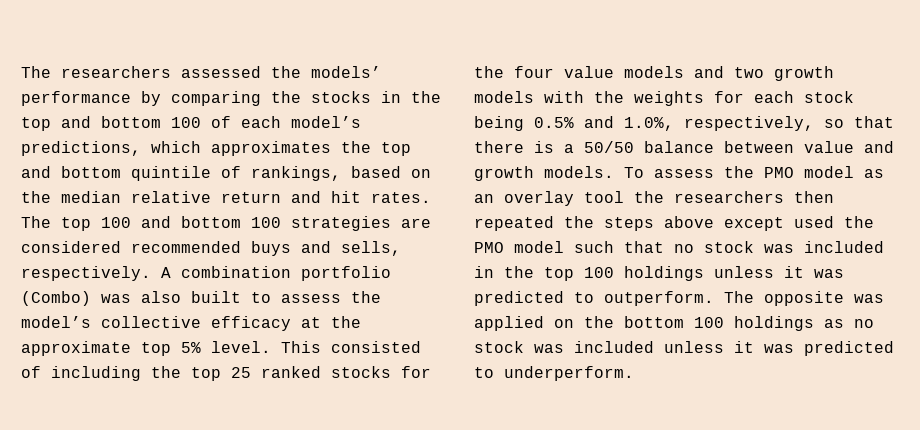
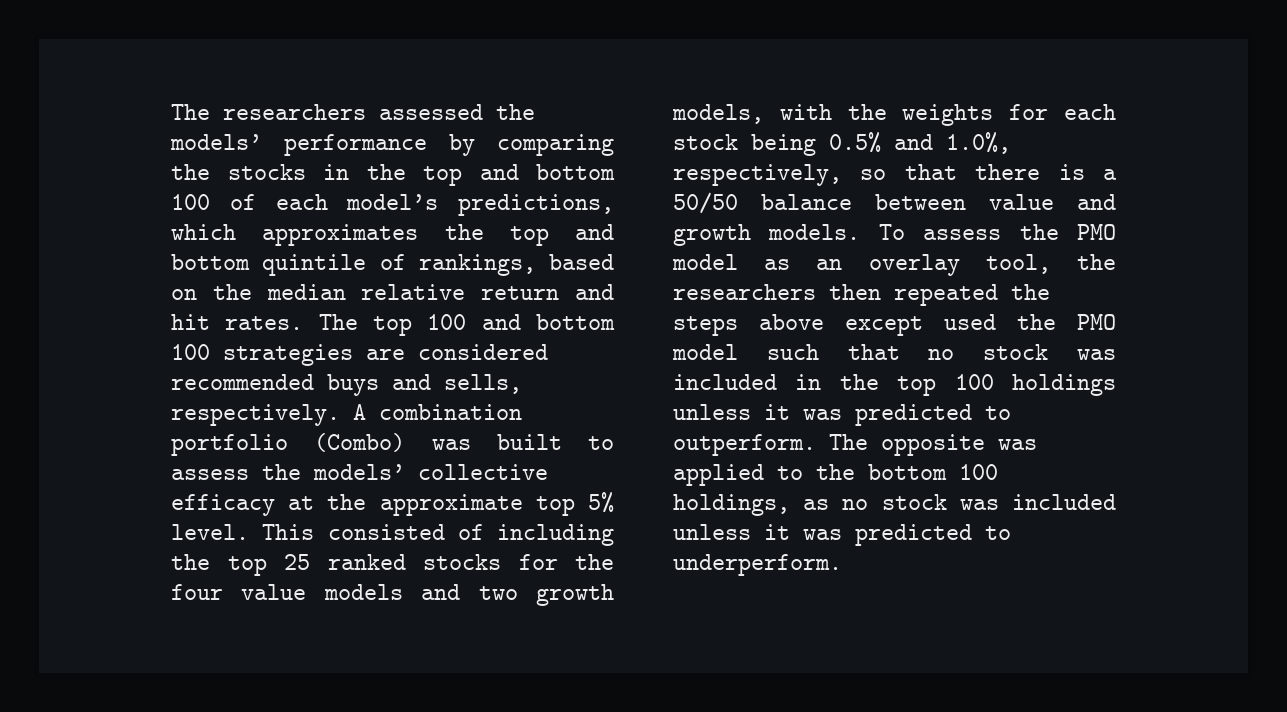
- A combination portfolio (Combo) was also built to assess the model’s collective efficacy at the approximate top 5% level.
+ A combination portfolio (Combo) was built to assess the models’ collective efficacy at the approximate top 5% level.
- This consisted of including the top 25 ranked stocks for the four value models and two growth models with the weights for each stock being 0.5% and 1.0%, respectively, so that there is a 50/50 balance between value and growth models.
+ This consisted of including the top 25 ranked stocks for the four value models and two growth models, with the weights for each stock being 0.5% and 1.0%, respectively, so that there is a 50/50 balance between value and growth models.
- To assess the PMO model as an overlay tool the researchers then repeated the steps above except used the PMO model such that no stock was included in the top 100 holdings unless it was predicted to outperform.
+ To assess the PMO model as an overlay tool, the researchers then repeated the steps above except used the PMO model such that no stock was included in the top 100 holdings unless it was predicted to outperform.
- The opposite was applied on the bottom 100 holdings as no stock was included unless it was predicted to underperform.
+ The opposite was applied to the bottom 100 holdings, as no stock was included unless it was predicted to underperform.

